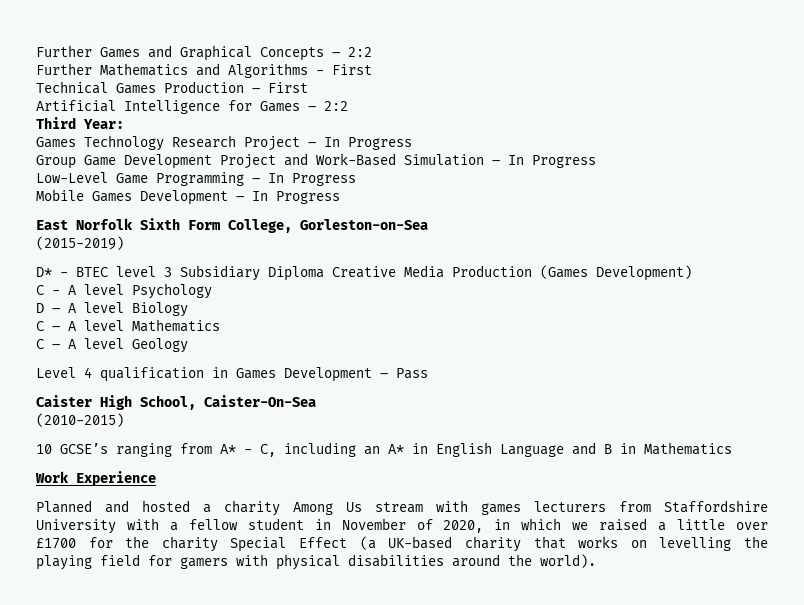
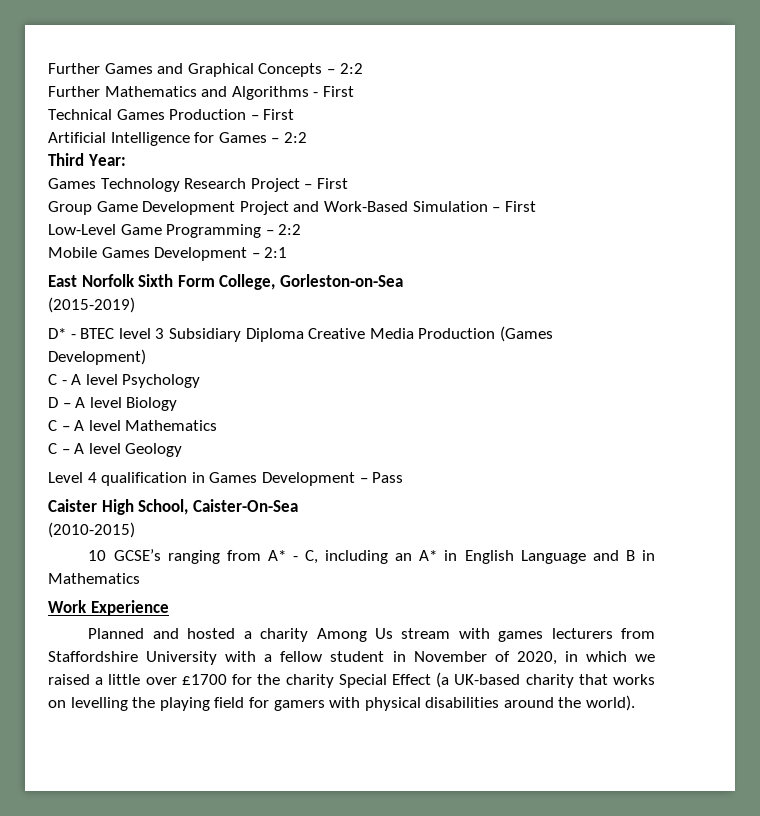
- Games Technology Research Project – In Progress
+ Games Technology Research Project – First
- Group Game Development Project and Work-Based Simulation – In Progress
+ Group Game Development Project and Work-Based Simulation – First
- Low-Level Game Programming – In Progress
+ Low-Level Game Programming – 2:2
- Mobile Games Development – In Progress
+ Mobile Games Development – 2:1

